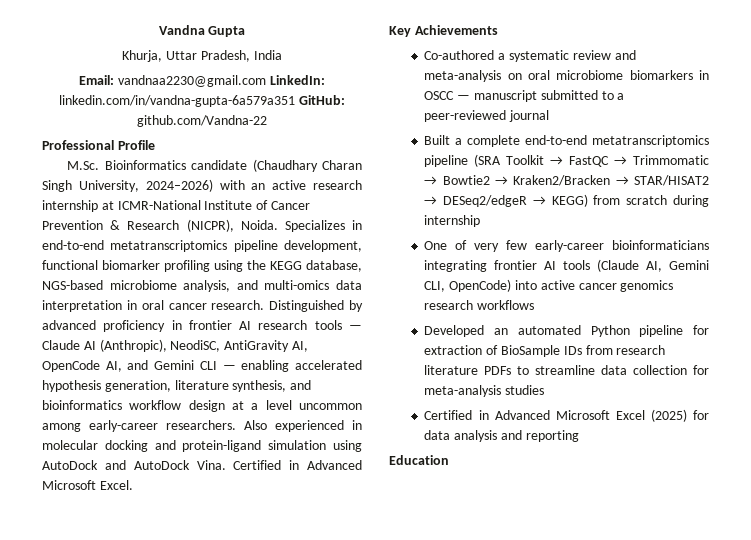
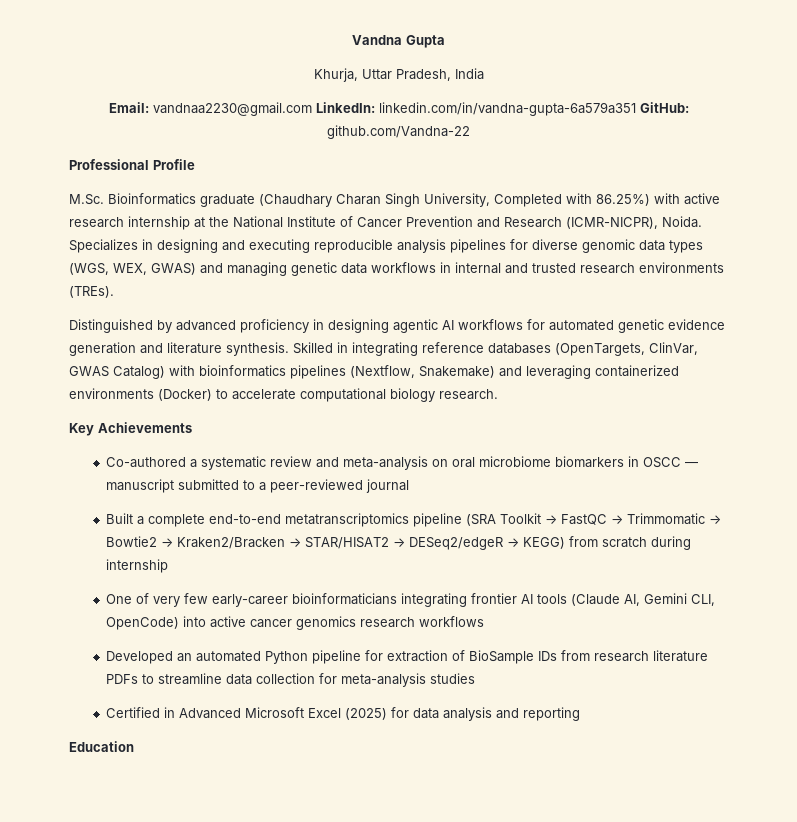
- M.Sc. Bioinformatics candidate (Chaudhary Charan Singh University, 2024–2026) with an active research internship at ICMR-National Institute of Cancer Prevention & Research (NICPR), Noida. Specializes in end-to-end metatranscriptomics pipeline development, functional biomarker profiling using the KEGG database, NGS-based microbiome analysis, and multi-omics data interpretation in oral cancer research. Distinguished by advanced proficiency in frontier AI research tools — Claude AI (Anthropic), NeodiSC, AntiGravity AI, OpenCode AI, and Gemini CLI — enabling accelerated hypothesis generation, literature synthesis, and bioinformatics workflow design at a level uncommon among early-career researchers. Also experienced in molecular docking and protein-ligand simulation using AutoDock and AutoDock Vina. Certified in Advanced Microsoft Excel.
+ M.Sc. Bioinformatics graduate (Chaudhary Charan Singh University, Completed with 86.25%) with active research internship at the National Institute of Cancer Prevention and Research (ICMR-NICPR), Noida. Specializes in designing and executing reproducible analysis pipelines for diverse genomic data types (WGS, WEX, GWAS) and managing genetic data workflows in internal and trusted research environments (TREs).
+ Distinguished by advanced proficiency in designing agentic AI workflows for automated genetic evidence generation and literature synthesis. Skilled in integrating reference databases (OpenTargets, ClinVar, GWAS Catalog) with bioinformatics pipelines (Nextflow, Snakemake) and leveraging containerized environments (Docker) to accelerate computational biology research.

